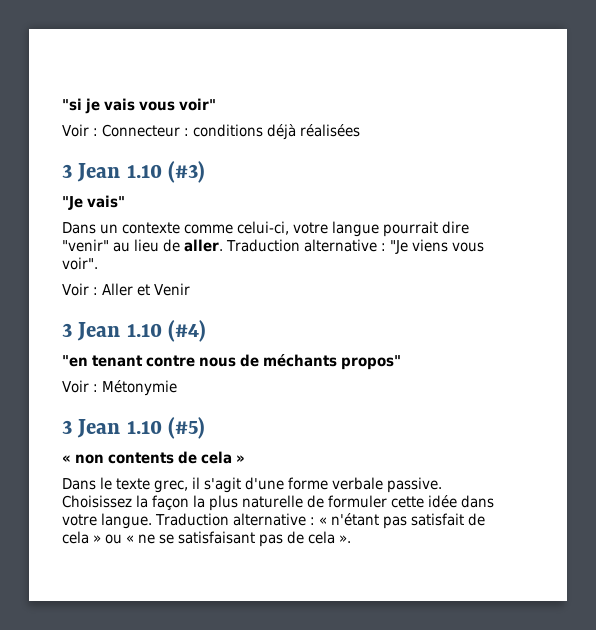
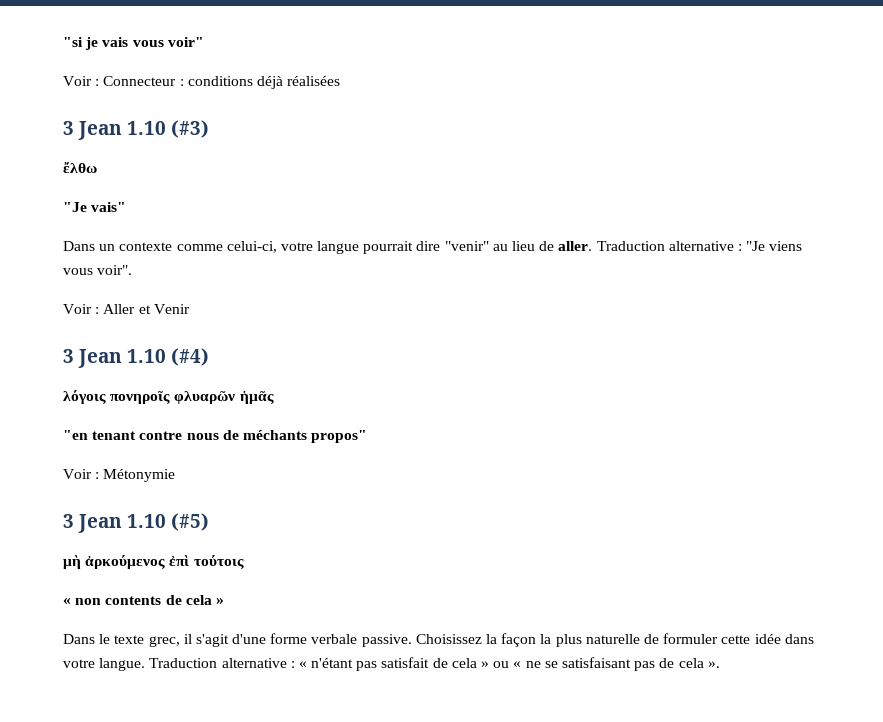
+ ἔλθω
+ λόγοις πονηροῖς φλυαρῶν ἡμᾶς
+ μὴ ἀρκούμενος ἐπὶ τούτοις

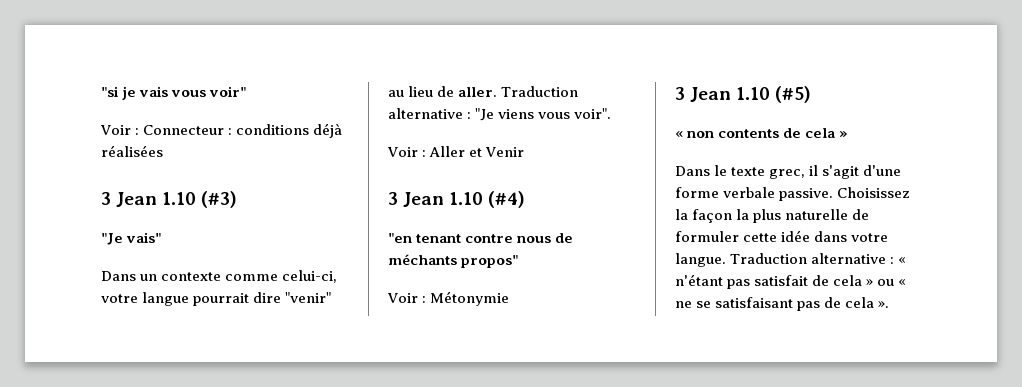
- ἔλθω
- λόγοις πονηροῖς φλυαρῶν ἡμᾶς
- μὴ ἀρκούμενος ἐπὶ τούτοις

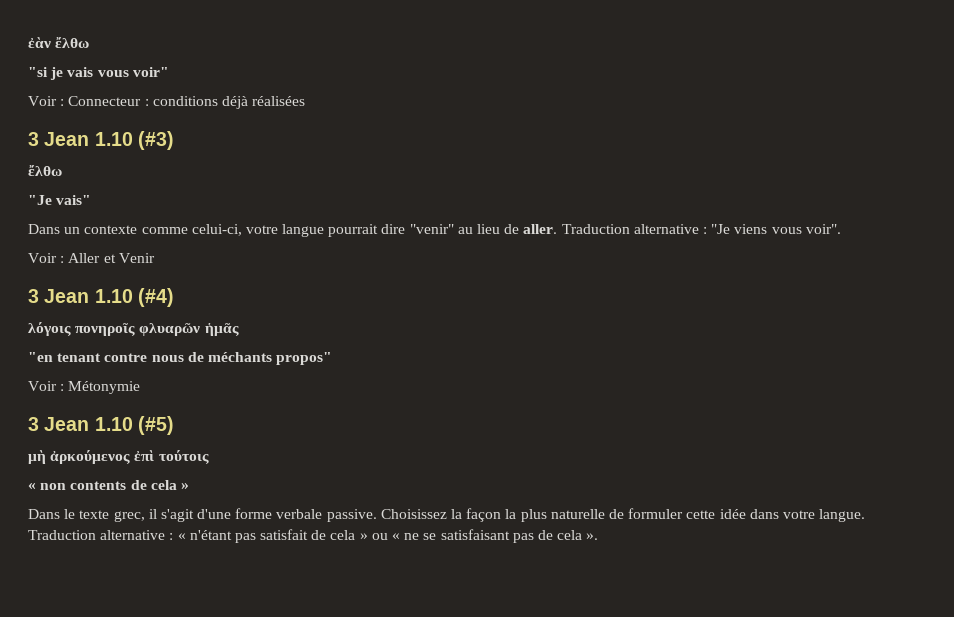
+ ἐὰν ἔλθω
  3 Jean 1.10 (#3)
+ ἔλθω
+ λόγοις πονηροῖς φλυαρῶν ἡμᾶς
+ μὴ ἀρκούμενος ἐπὶ τούτοις

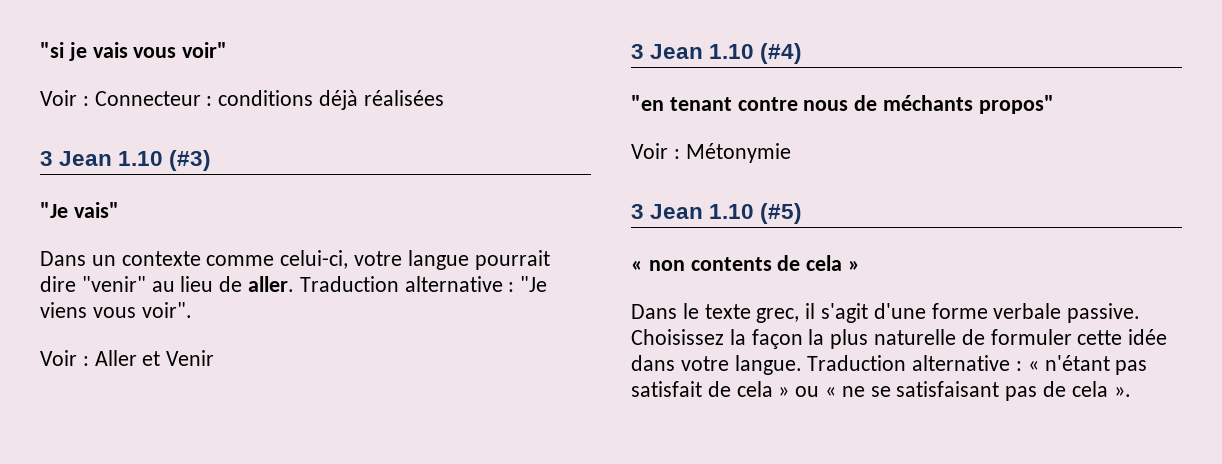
- ἐὰν ἔλθω
  3 Jean 1.10 (#3)
- ἔλθω
- λόγοις πονηροῖς φλυαρῶν ἡμᾶς
- μὴ ἀρκούμενος ἐπὶ τούτοις

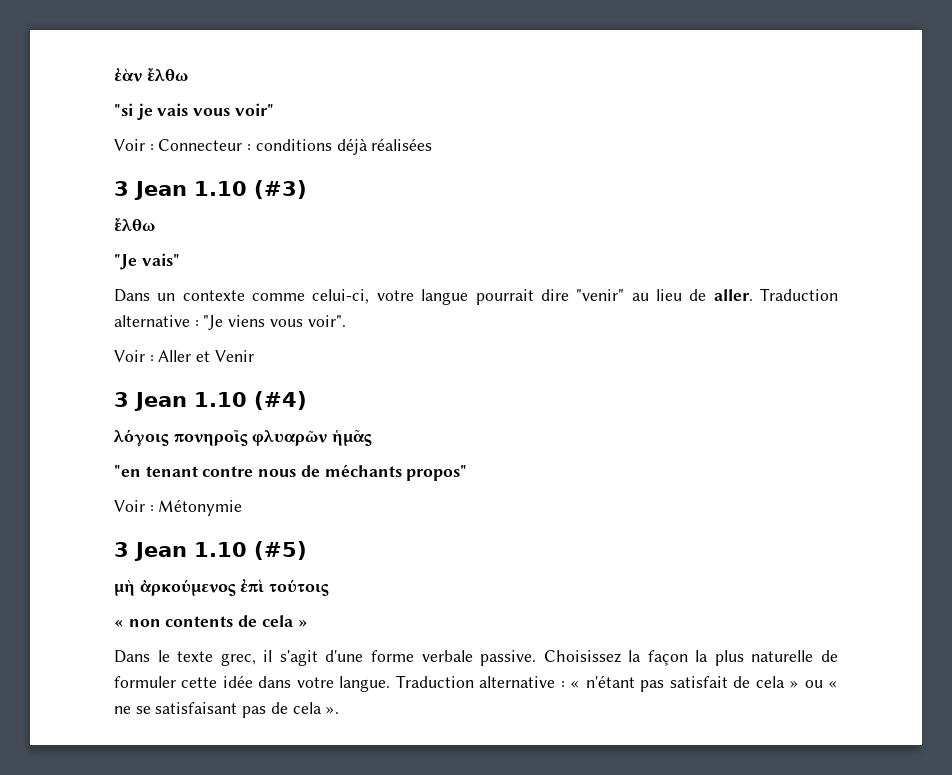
+ ἐὰν ἔλθω
  3 Jean 1.10 (#3)
+ ἔλθω
+ λόγοις πονηροῖς φλυαρῶν ἡμᾶς
+ μὴ ἀρκούμενος ἐπὶ τούτοις

